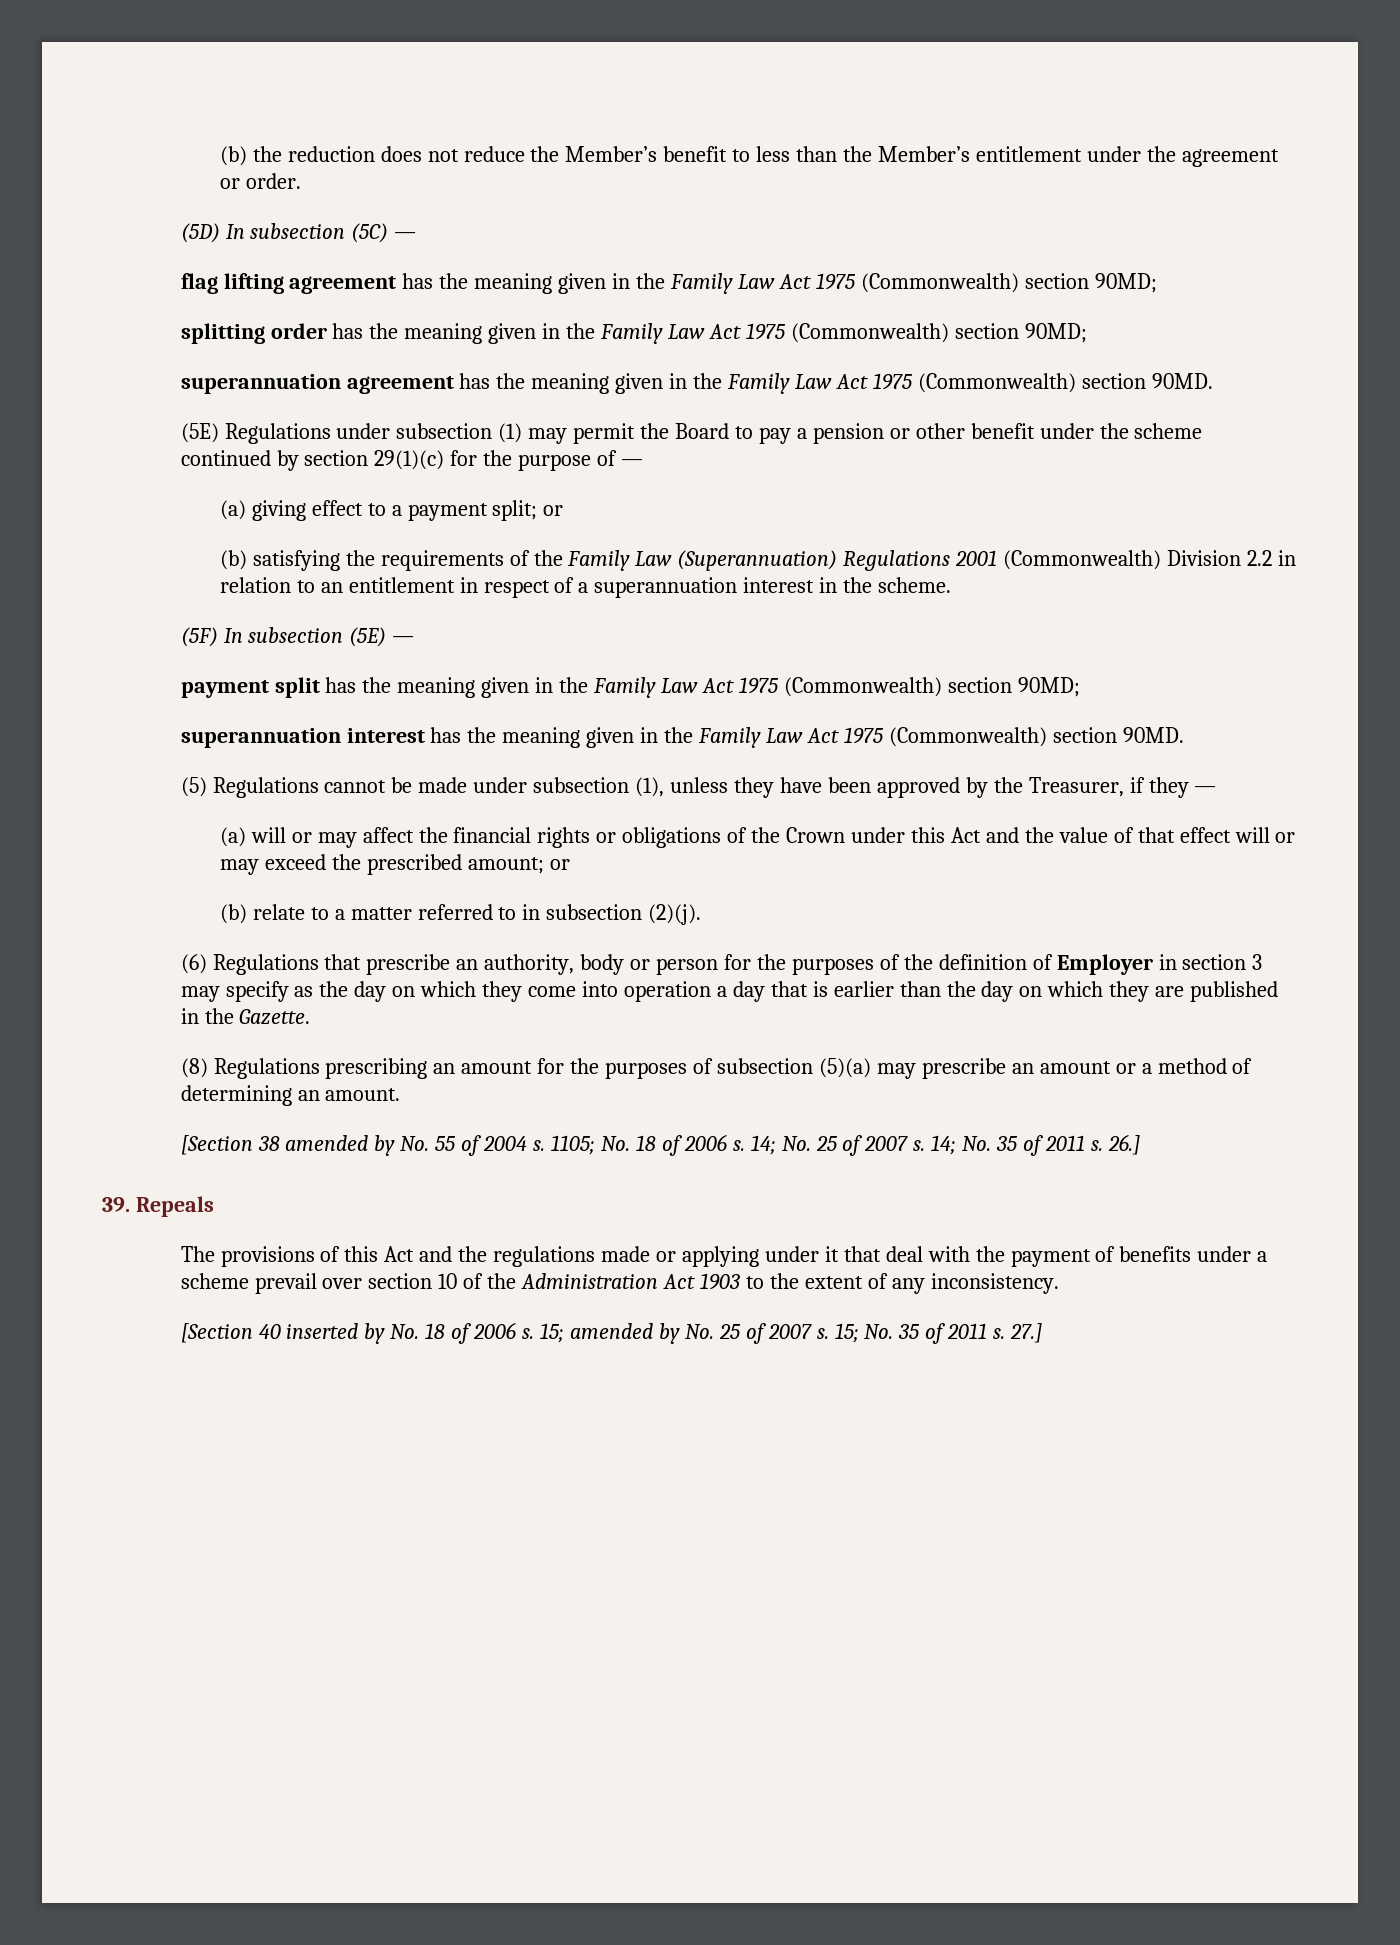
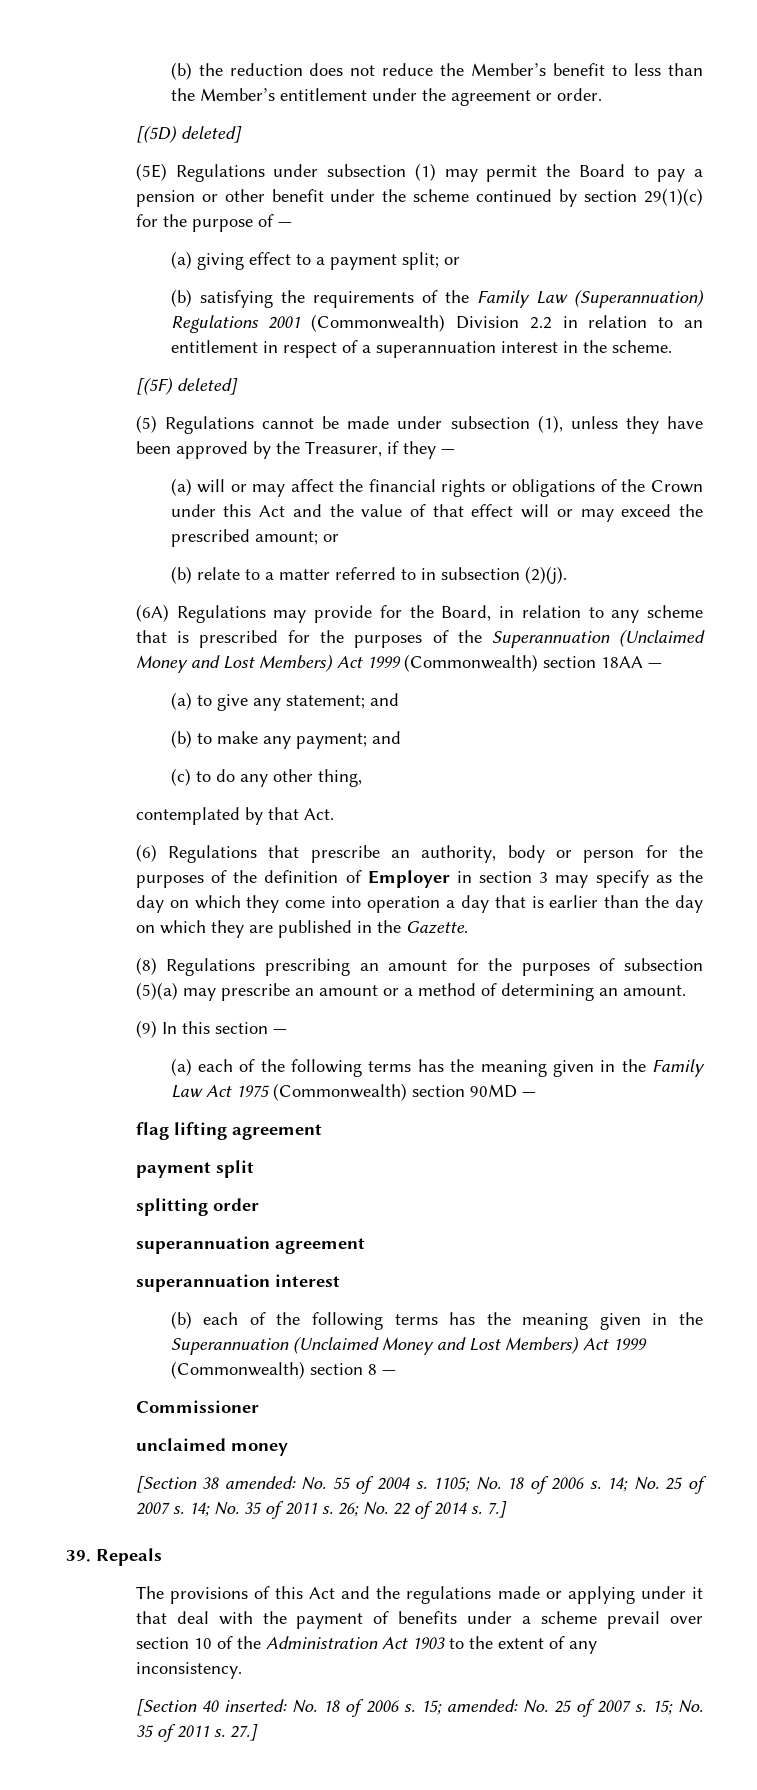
- (5D) In subsection (5C) —
- flag lifting agreement has the meaning given in the Family Law Act 1975 (Commonwealth) section 90MD;
- splitting order has the meaning given in the Family Law Act 1975 (Commonwealth) section 90MD;
- superannuation agreement has the meaning given in the Family Law Act 1975 (Commonwealth) section 90MD.
+ [(5D) deleted]
- (5F) In subsection (5E) —
- payment split has the meaning given in the Family Law Act 1975 (Commonwealth) section 90MD;
- superannuation interest has the meaning given in the Family Law Act 1975 (Commonwealth) section 90MD.
+ [(5F) deleted]
+ (6A) Regulations may provide for the Board, in relation to any scheme that is prescribed for the purposes of the Superannuation (Unclaimed Money and Lost Members) Act 1999 (Commonwealth) section 18AA —
+ (a) to give any statement; and
+ (b) to make any payment; and
+ (c) to do any other thing,
+ contemplated by that Act.
+ (9) In this section —
+ (a) each of the following terms has the meaning given in the Family Law Act 1975 (Commonwealth) section 90MD —
+ flag lifting agreement
+ payment split
+ splitting order
+ superannuation agreement
+ superannuation interest
+ (b) each of the following terms has the meaning given in the Superannuation (Unclaimed Money and Lost Members) Act 1999 (Commonwealth) section 8 —
+ Commissioner
+ unclaimed money
- [Section 38 amended by No. 55 of 2004 s.
+ [Section 38 amended: No. 55 of 2004 s.
- 26.]
+ 26; No. 22 of 2014 s. 7.]
- [Section 40 inserted by No. 18 of 2006 s.
+ [Section 40 inserted: No. 18 of 2006 s.
- 15; amended by No. 25 of 2007 s.
+ 15; amended: No. 25 of 2007 s.

